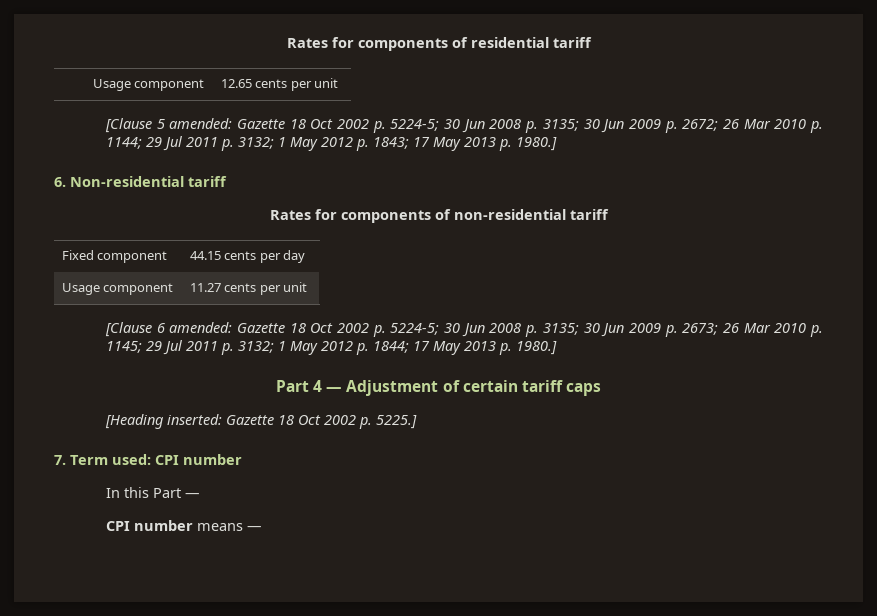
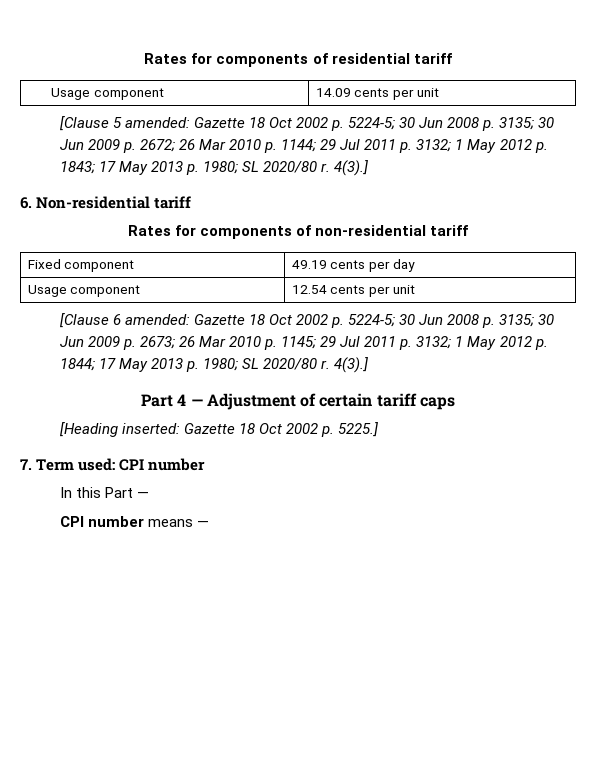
- Usage component | 12.65 cents per unit
+ Usage component | 14.09 cents per unit
- [Clause 5 amended: Gazette 18 Oct 2002 p. 5224-5; 30 Jun 2008 p. 3135; 30 Jun 2009 p. 2672; 26 Mar 2010 p. 1144; 29 Jul 2011 p. 3132; 1 May 2012 p. 1843; 17 May 2013 p. 1980.]
+ [Clause 5 amended: Gazette 18 Oct 2002 p. 5224-5; 30 Jun 2008 p. 3135; 30 Jun 2009 p. 2672; 26 Mar 2010 p. 1144; 29 Jul 2011 p. 3132; 1 May 2012 p. 1843; 17 May 2013 p. 1980; SL 2020/80 r. 4(3).]
- Fixed component | 44.15 cents per day
+ Fixed component | 49.19 cents per day
- Usage component | 11.27 cents per unit
+ Usage component | 12.54 cents per unit
- [Clause 6 amended: Gazette 18 Oct 2002 p. 5224-5; 30 Jun 2008 p. 3135; 30 Jun 2009 p. 2673; 26 Mar 2010 p. 1145; 29 Jul 2011 p. 3132; 1 May 2012 p. 1844; 17 May 2013 p. 1980.]
+ [Clause 6 amended: Gazette 18 Oct 2002 p. 5224-5; 30 Jun 2008 p. 3135; 30 Jun 2009 p. 2673; 26 Mar 2010 p. 1145; 29 Jul 2011 p. 3132; 1 May 2012 p. 1844; 17 May 2013 p. 1980; SL 2020/80 r. 4(3).]

